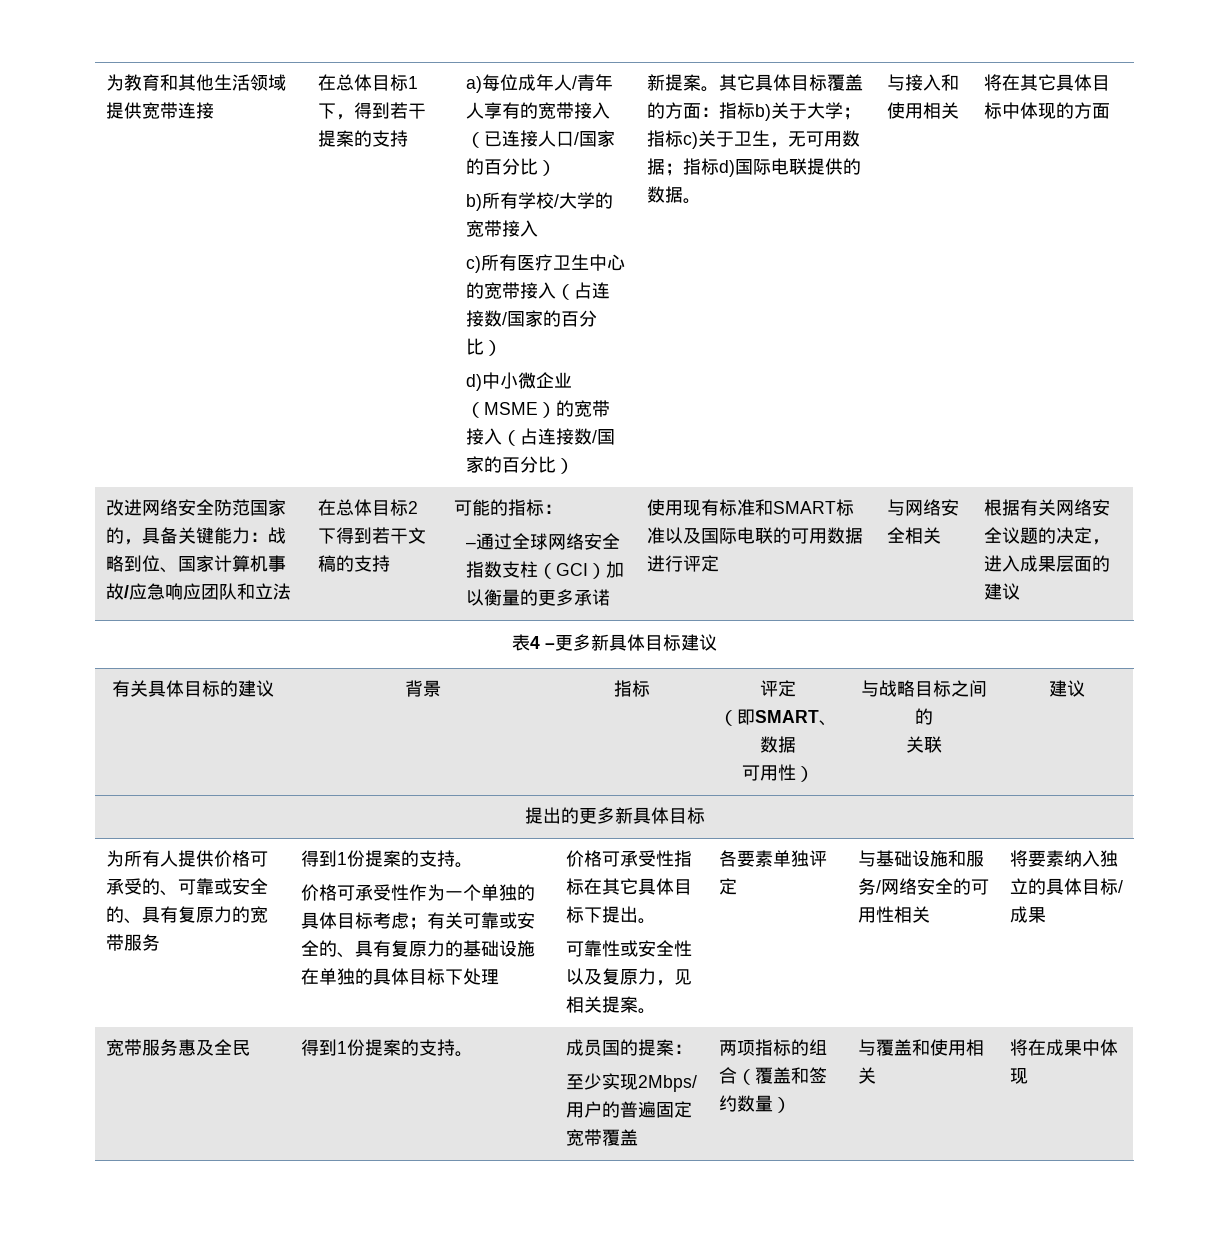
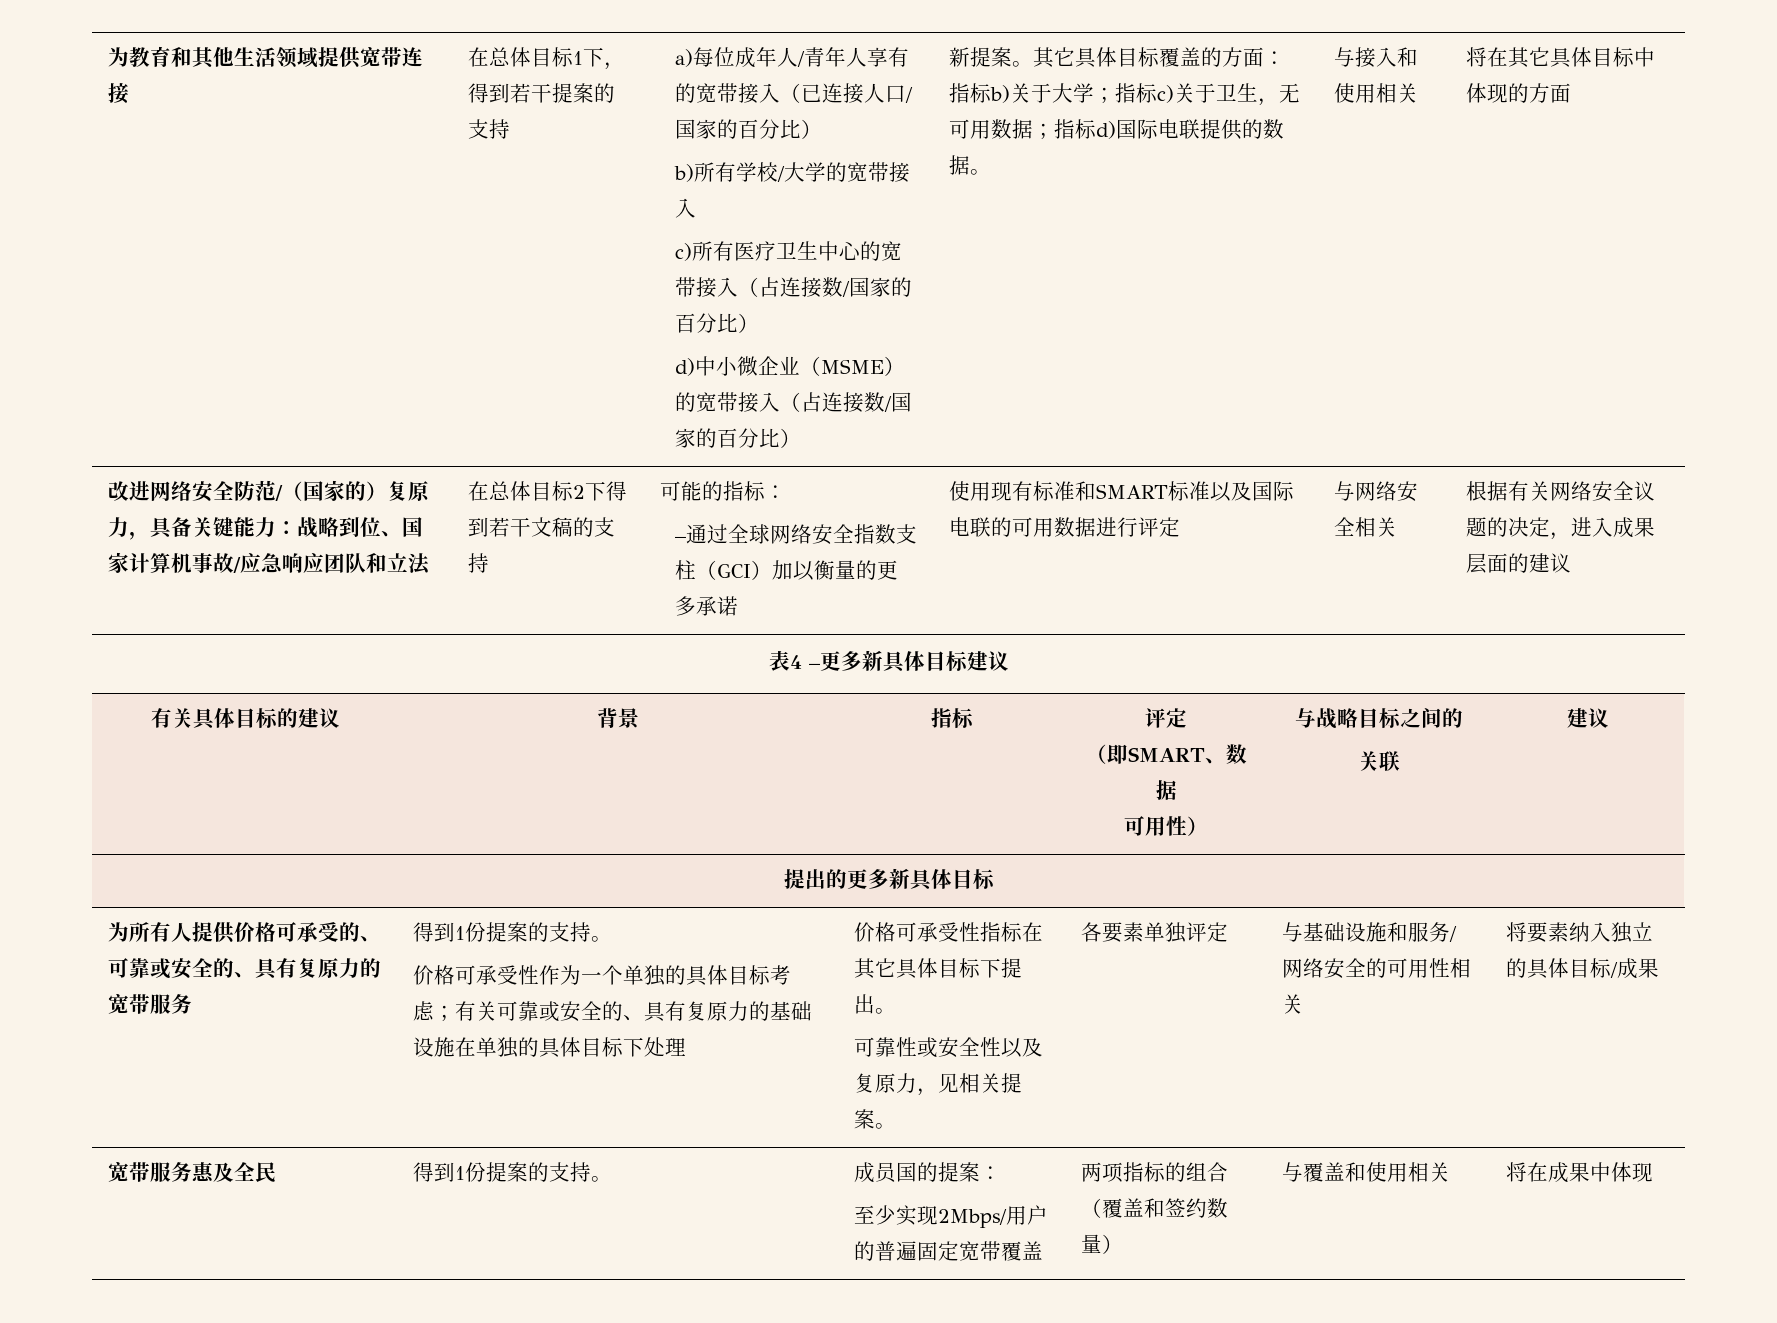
- 改进网络安全防范国家的，具备关键能力：战略到位、国家计算机事故/应急响应团队和立法
+ 改进网络安全防范/（国家的）复原力，具备关键能力：战略到位、国家计算机事故/应急响应团队和立法

